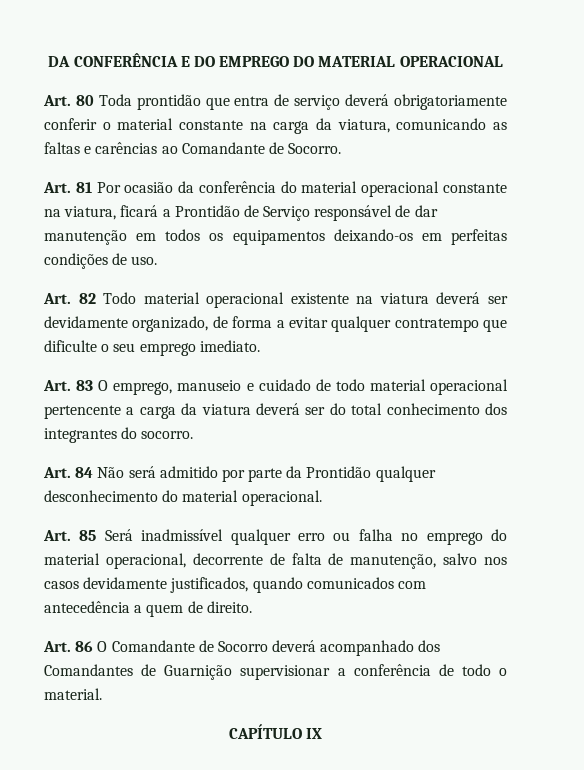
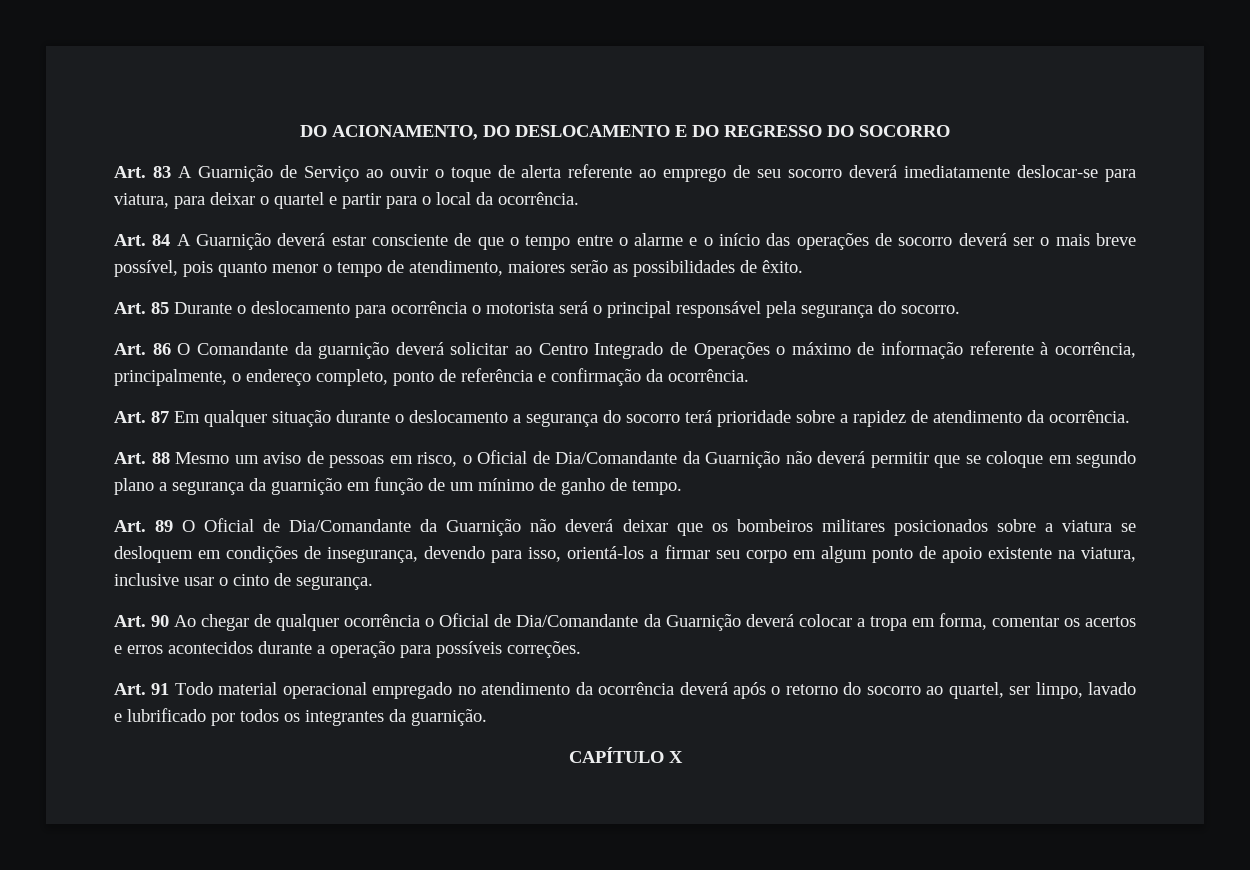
- DA CONFERÊNCIA E DO EMPREGO DO MATERIAL OPERACIONAL
- Art. 80 Toda prontidão que entra de serviço deverá obrigatoriamente conferir o material constante na carga da viatura, comunicando as faltas e carências ao Comandante de Socorro.
- Art. 81 Por ocasião da conferência do material operacional constante na viatura, ficará a Prontidão de Serviço responsável de dar manutenção em todos os equipamentos deixando-os em perfeitas condições de uso.
- Art. 82 Todo material operacional existente na viatura deverá ser devidamente organizado, de forma a evitar qualquer contratempo que dificulte o seu emprego imediato.
- Art. 83 O emprego, manuseio e cuidado de todo material operacional pertencente a carga da viatura deverá ser do total conhecimento dos integrantes do socorro.
- Art. 84 Não será admitido por parte da Prontidão qualquer desconhecimento do material operacional.
- Art. 85 Será inadmissível qualquer erro ou falha no emprego do material operacional, decorrente de falta de manutenção, salvo nos casos devidamente justificados, quando comunicados com antecedência a quem de direito.
- Art. 86 O Comandante de Socorro deverá acompanhado dos Comandantes de Guarnição supervisionar a conferência de todo o material.
+ DO ACIONAMENTO, DO DESLOCAMENTO E DO REGRESSO DO SOCORRO
+ Art. 83 A Guarnição de Serviço ao ouvir o toque de alerta referente ao emprego de seu socorro deverá imediatamente deslocar-se para viatura, para deixar o quartel e partir para o local da ocorrência.
+ Art. 84 A Guarnição deverá estar consciente de que o tempo entre o alarme e o início das operações de socorro deverá ser o mais breve possível, pois quanto menor o tempo de atendimento, maiores serão as possibilidades de êxito.
+ Art. 85 Durante o deslocamento para ocorrência o motorista será o principal responsável pela segurança do socorro.
+ Art. 86 O Comandante da guarnição deverá solicitar ao Centro Integrado de Operações o máximo de informação referente à ocorrência, principalmente, o endereço completo, ponto de referência e confirmação da ocorrência.
+ Art. 87 Em qualquer situação durante o deslocamento a segurança do socorro terá prioridade sobre a rapidez de atendimento da ocorrência.
+ Art. 88 Mesmo um aviso de pessoas em risco, o Oficial de Dia/Comandante da Guarnição não deverá permitir que se coloque em segundo plano a segurança da guarnição em função de um mínimo de ganho de tempo.
+ Art. 89 O Oficial de Dia/Comandante da Guarnição não deverá deixar que os bombeiros militares posicionados sobre a viatura se desloquem em condições de insegurança, devendo para isso, orientá-los a firmar seu corpo em algum ponto de apoio existente na viatura, inclusive usar o cinto de segurança.
+ Art. 90 Ao chegar de qualquer ocorrência o Oficial de Dia/Comandante da Guarnição deverá colocar a tropa em forma, comentar os acertos e erros acontecidos durante a operação para possíveis correções.
+ Art. 91 Todo material operacional empregado no atendimento da ocorrência deverá após o retorno do socorro ao quartel, ser limpo, lavado e lubrificado por todos os integrantes da guarnição.
- CAPÍTULO IX
+ CAPÍTULO X

